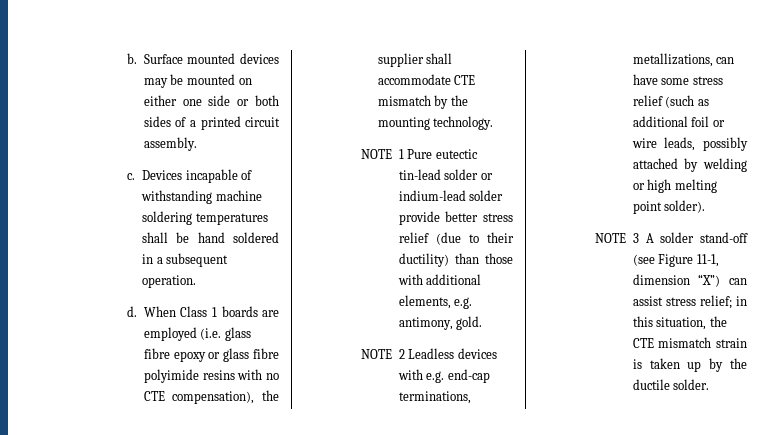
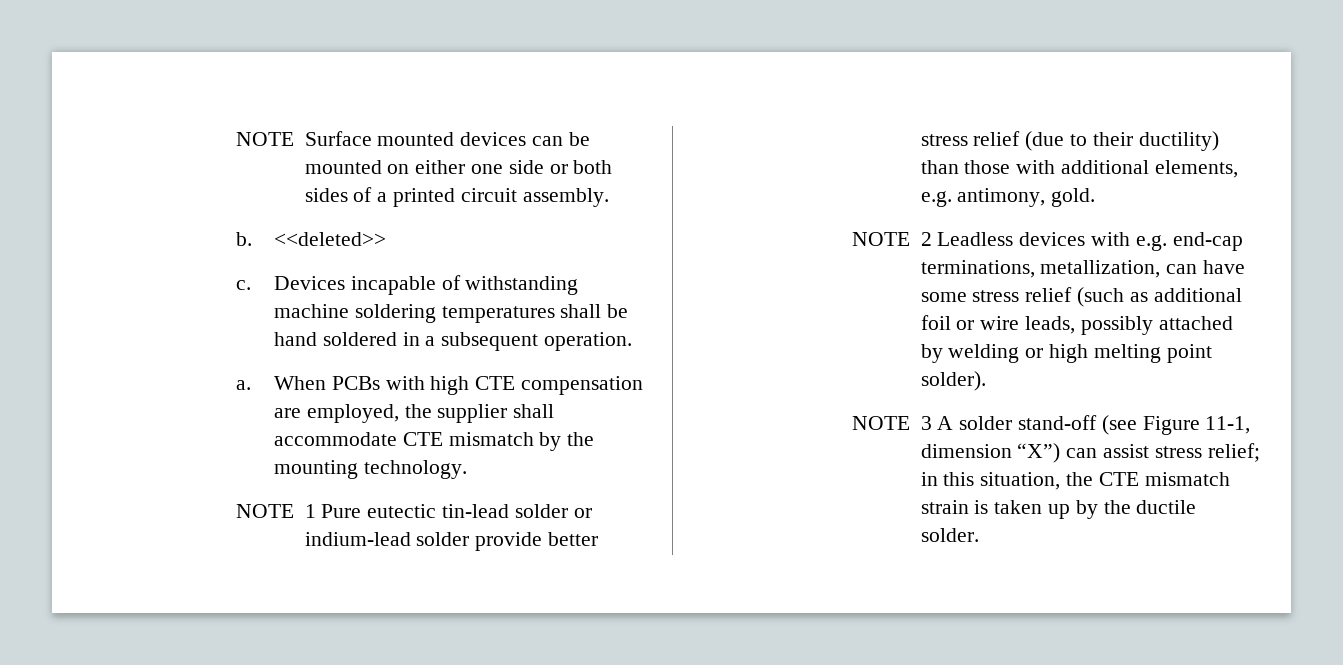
- b. Surface mounted devices may be mounted on either one side or both sides of a printed circuit assembly.
+ NOTE Surface mounted devices can be mounted on either one side or both sides of a printed circuit assembly.
+ b. <<deleted>>
- d. When Class 1 boards are employed (i.e. glass fibre epoxy or glass fibre polyimide resins with no CTE compensation), the supplier shall accommodate CTE mismatch by the mounting technology.
+ a. When PCBs with high CTE compensation are employed, the supplier shall accommodate CTE mismatch by the mounting technology.
- NOTE 2 Leadless devices with e.g. end-cap terminations, metallizations, can have some stress relief (such as additional foil or wire leads, possibly attached by welding or high melting point solder).
+ NOTE 2 Leadless devices with e.g. end-cap terminations, metallization, can have some stress relief (such as additional foil or wire leads, possibly attached by welding or high melting point solder).

